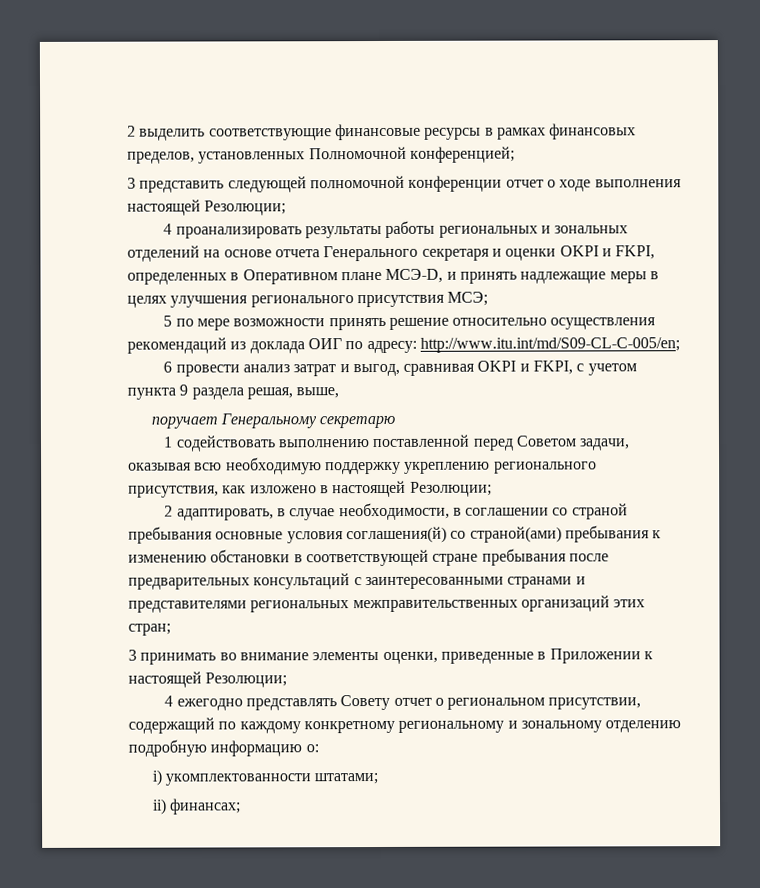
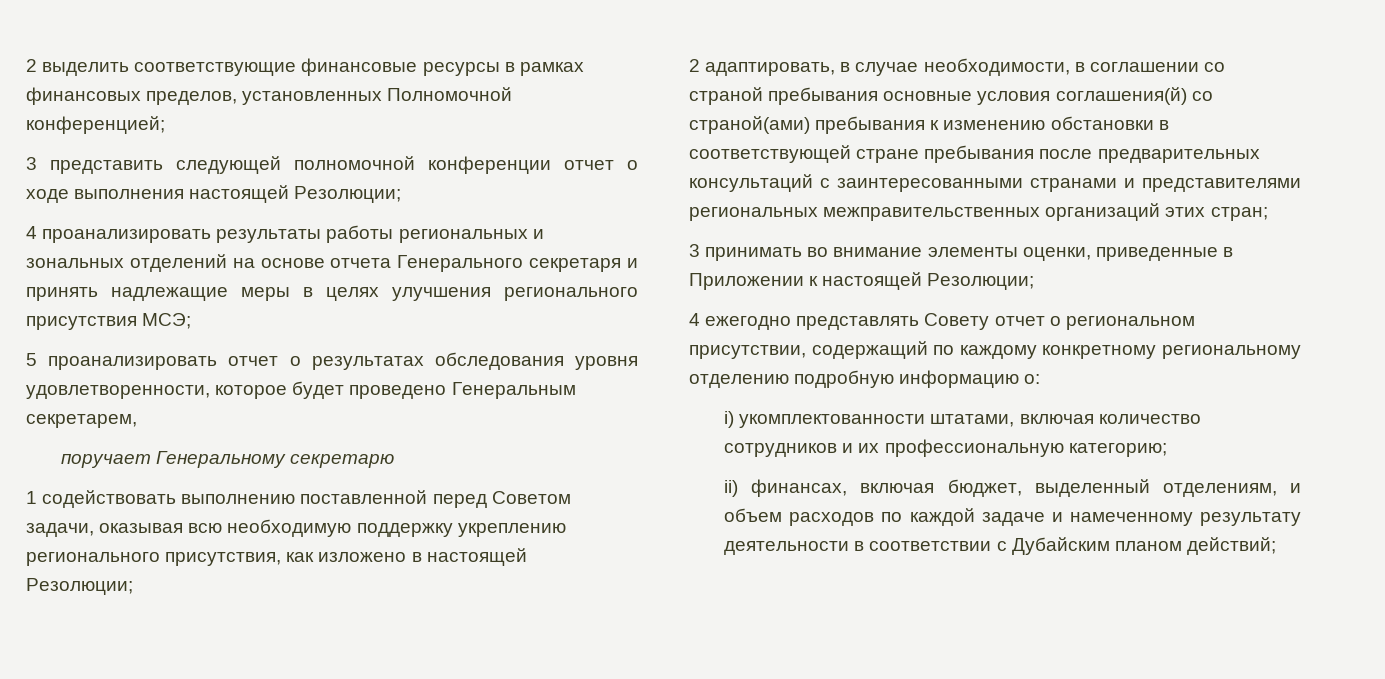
- 4 проанализировать результаты работы региональных и зональных отделений на основе отчета Генерального секретаря и оценки OKPI и FKPI, определенных в Оперативном плане МСЭ-D, и принять надлежащие меры в целях улучшения регионального присутствия МСЭ;
+ 4 проанализировать результаты работы региональных и зональных отделений на основе отчета Генерального секретаря и принять надлежащие меры в целях улучшения регионального присутствия МСЭ;
- 5 по мере возможности принять решение относительно осуществления рекомендаций из доклада ОИГ по адресу: http://www.itu.int/md/S09-CL-C-005/en;
- 6 провести анализ затрат и выгод, сравнивая OKPI и FKPI, с учетом пункта 9 раздела решая, выше,
+ 5 проанализировать отчет о результатах обследования уровня удовлетворенности, которое будет проведено Генеральным секретарем,
- 4 ежегодно представлять Совету отчет о региональном присутствии, содержащий по каждому конкретному региональному и зональному отделению подробную информацию о:
+ 4 ежегодно представлять Совету отчет о региональном присутствии, содержащий по каждому конкретному региональному отделению подробную информацию о:
- i) укомплектованности штатами;
- ii) финансах;
+ i) укомплектованности штатами, включая количество сотрудников и их профессиональную категорию;
+ ii) финансах, включая бюджет, выделенный отделениям, и объем расходов по каждой задаче и намеченному результату деятельности в соответствии с Дубайским планом действий;

